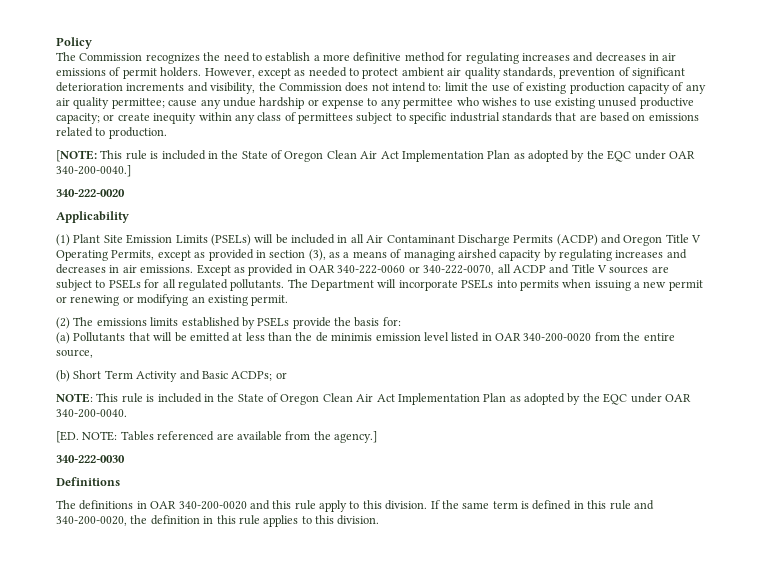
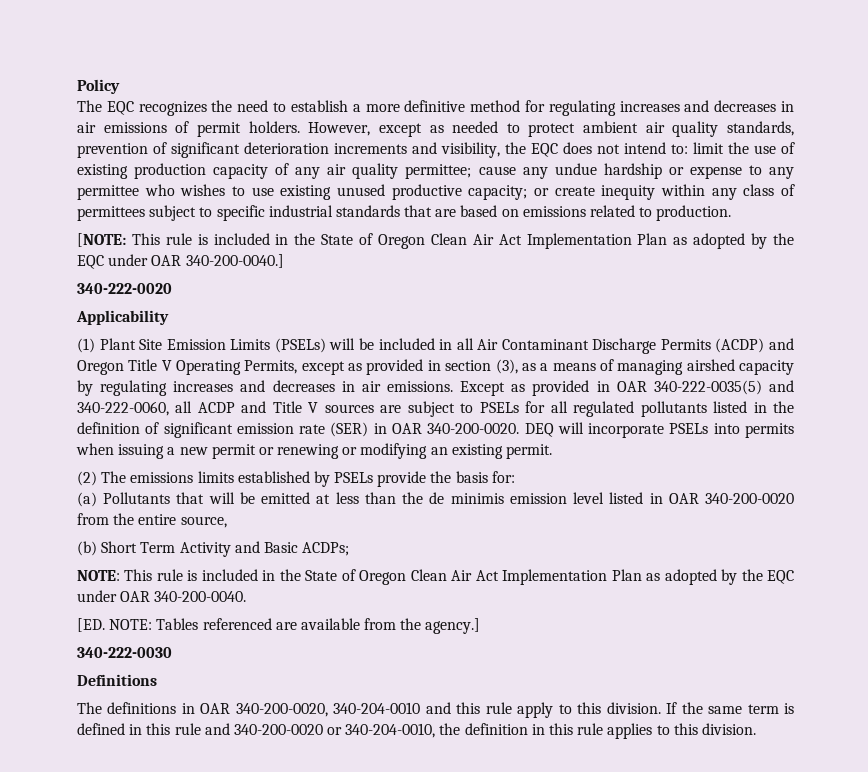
- The Commission recognizes the need to establish a more definitive method for regulating increases and decreases in air emissions of permit holders.
+ The EQC recognizes the need to establish a more definitive method for regulating increases and decreases in air emissions of permit holders.
- However, except as needed to protect ambient air quality standards, prevention of significant deterioration increments and visibility, the Commission does not intend to:
+ However, except as needed to protect ambient air quality standards, prevention of significant deterioration increments and visibility, the EQC does not intend to:
- Except as provided in OAR 340-222-0060 or 340-222-0070, all ACDP and Title V sources are subject to PSELs for all regulated pollutants. The Department will incorporate PSELs into permits when issuing a new permit or renewing or modifying an existing permit.
+ Except as provided in OAR 340-222-0035(5) and 340-222-0060, all ACDP and Title V sources are subject to PSELs for all regulated pollutants listed in the definition of significant emission rate (SER) in OAR 340-200-0020. DEQ will incorporate PSELs into permits when issuing a new permit or renewing or modifying an existing permit.
- (b) Short Term Activity and Basic ACDPs; or
+ (b) Short Term Activity and Basic ACDPs;
- The definitions in OAR 340-200-0020 and this rule apply to this division.
+ The definitions in OAR 340-200-0020, 340-204-0010 and this rule apply to this division.
- If the same term is defined in this rule and 340-200-0020, the definition in this rule applies to this division.
+ If the same term is defined in this rule and 340-200-0020 or 340-204-0010, the definition in this rule applies to this division.

